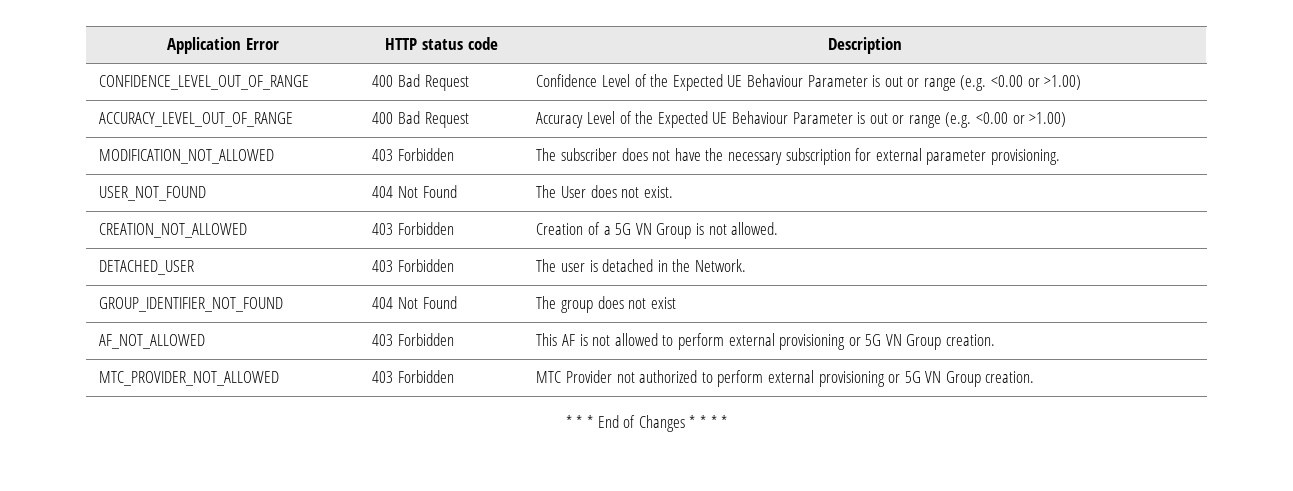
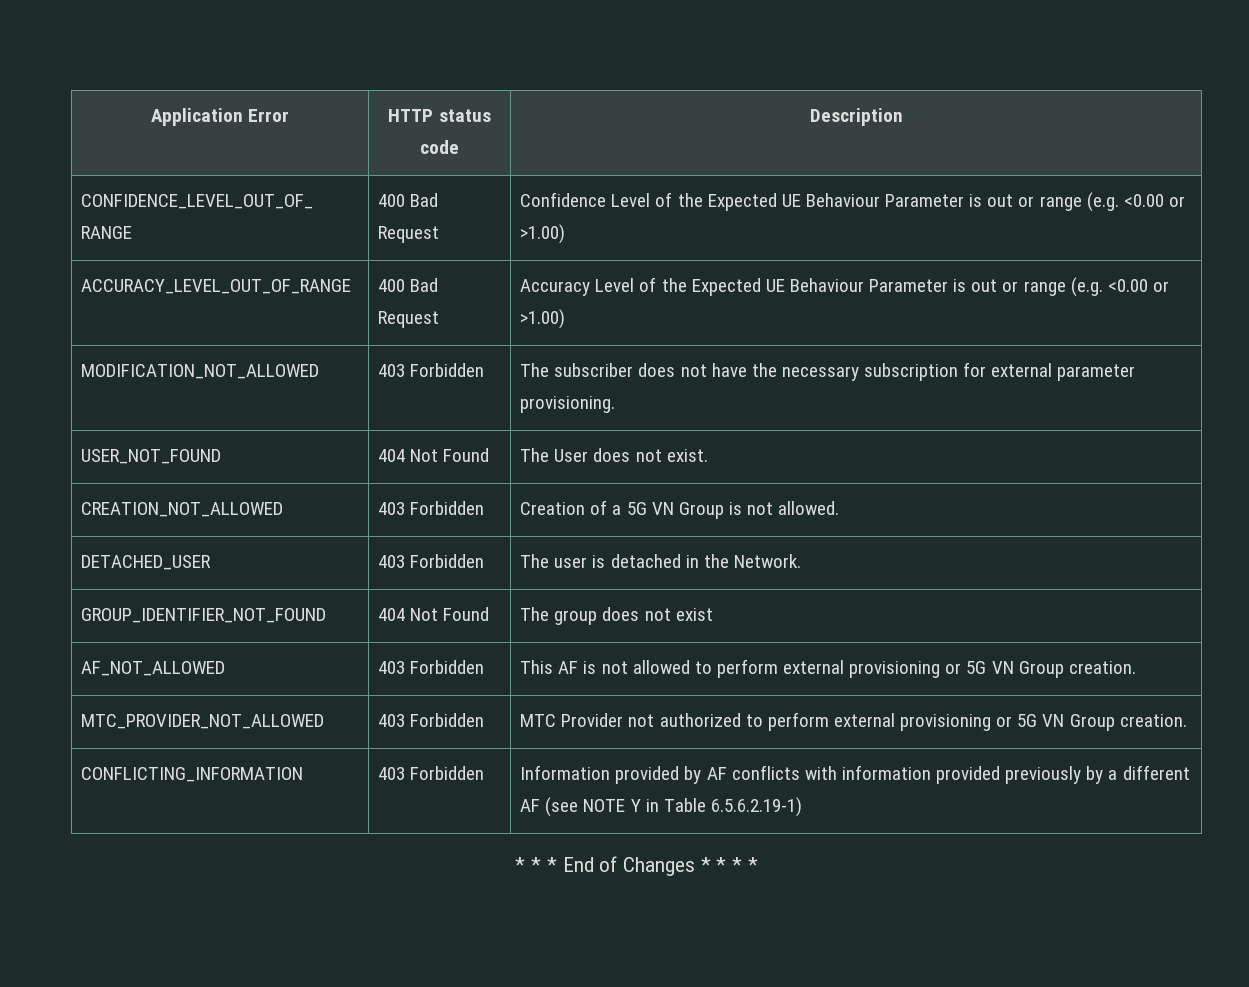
+ CONFLICTING_INFORMATION | 403 Forbidden | Information provided by AF conflicts with information provided previously by a different AF (see NOTE Y in Table 6.5.6.2.19-1)

